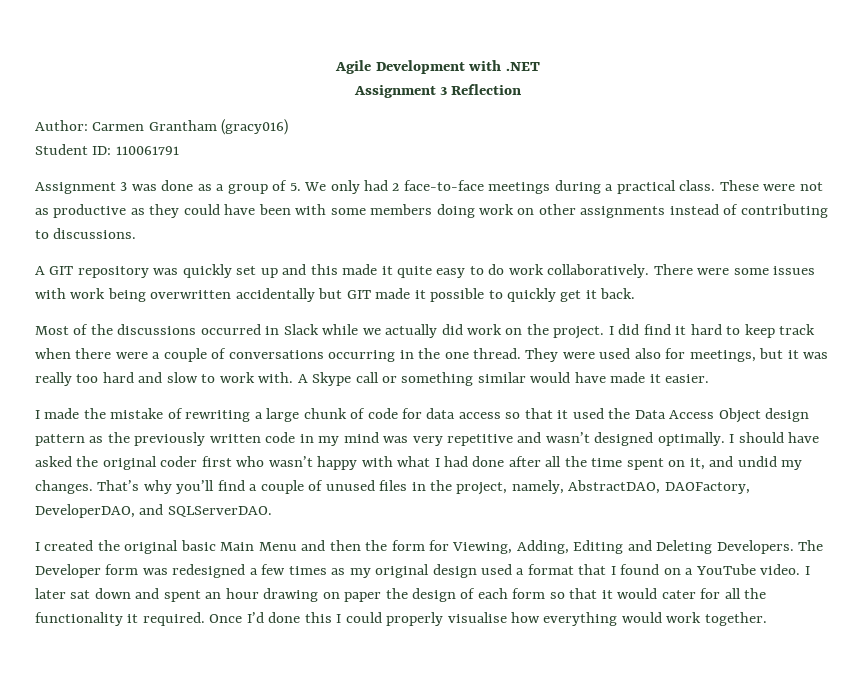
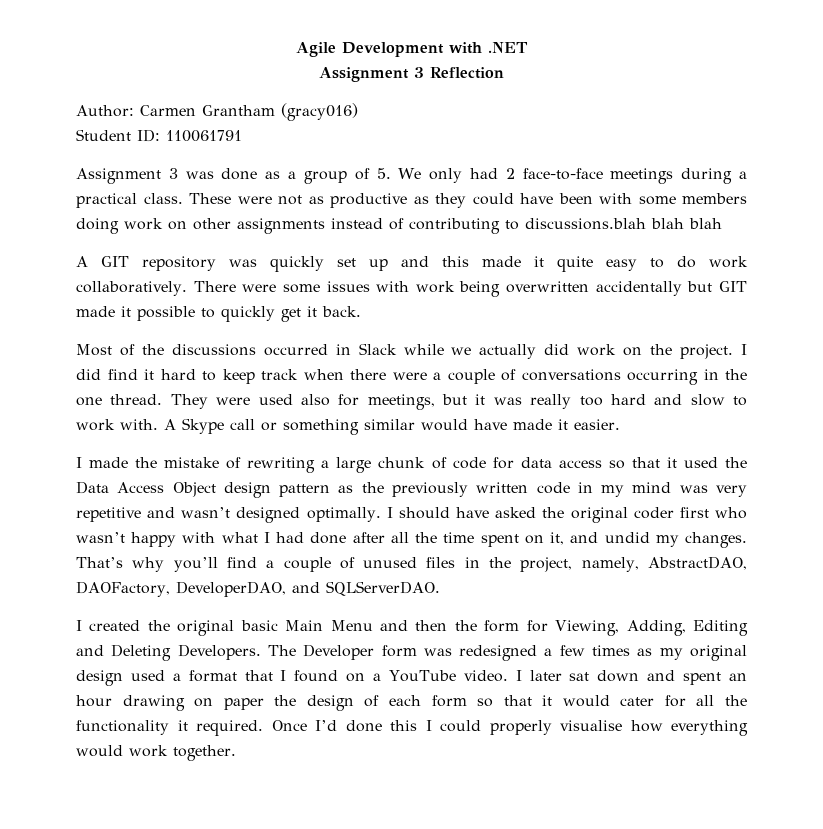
- These were not as productive as they could have been with some members doing work on other assignments instead of contributing to discussions.
+ These were not as productive as they could have been with some members doing work on other assignments instead of contributing to discussions.blah blah blah

